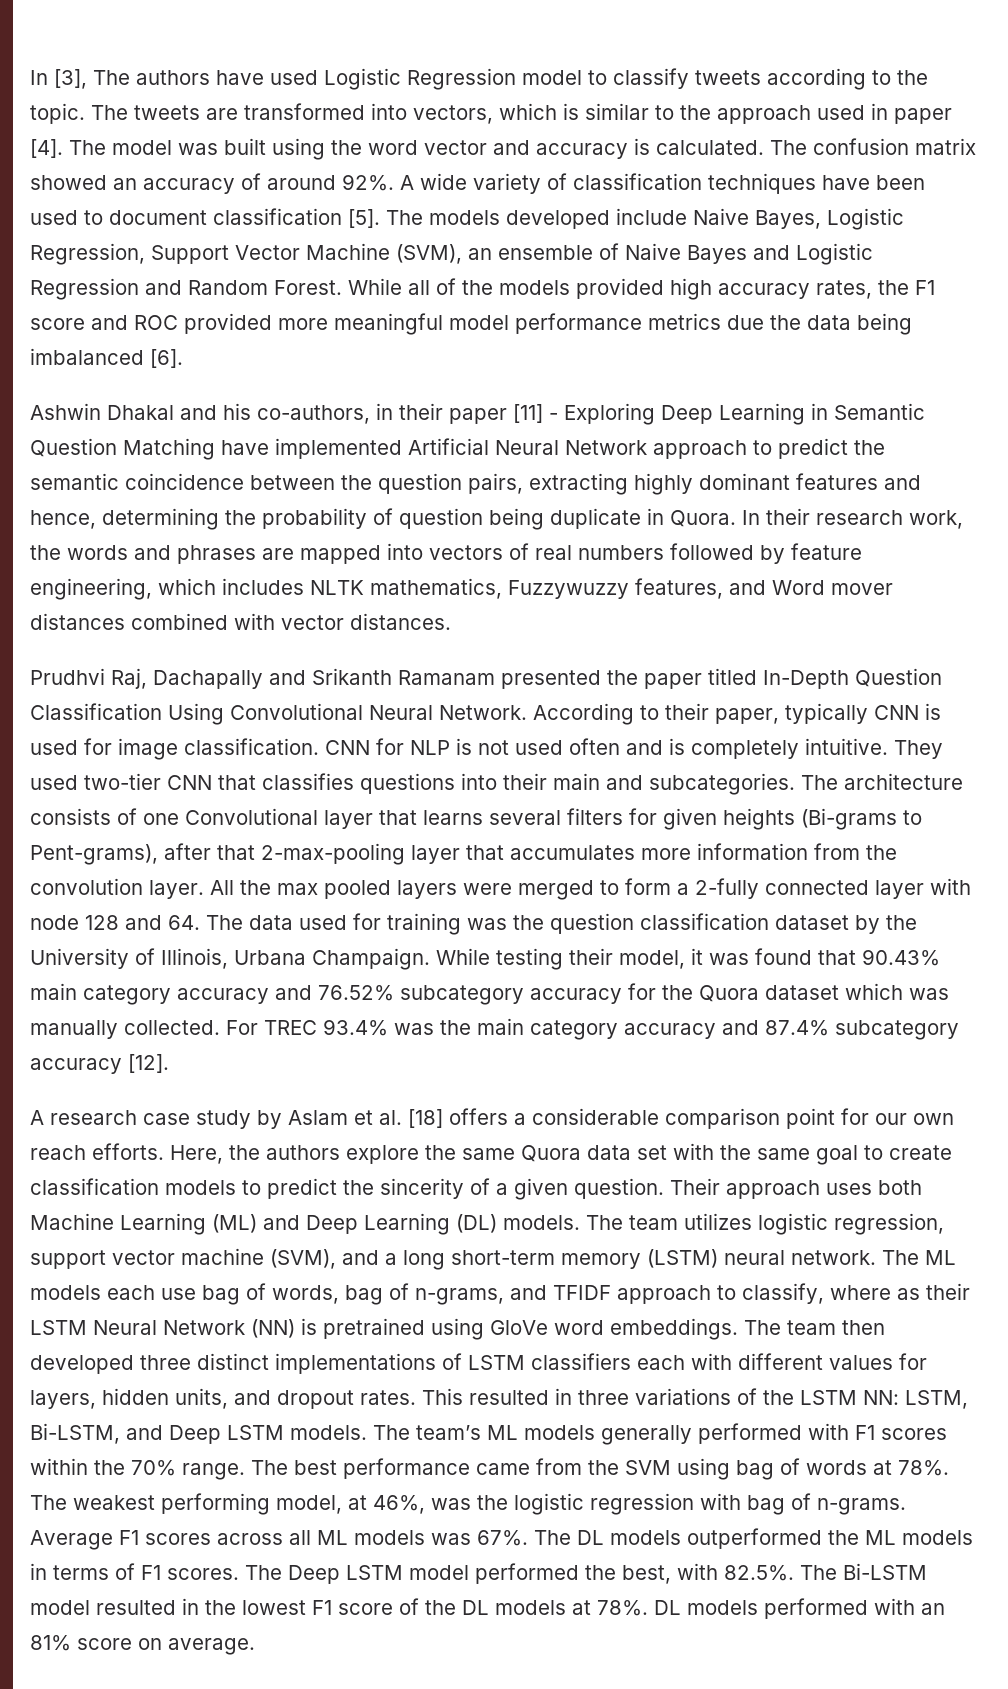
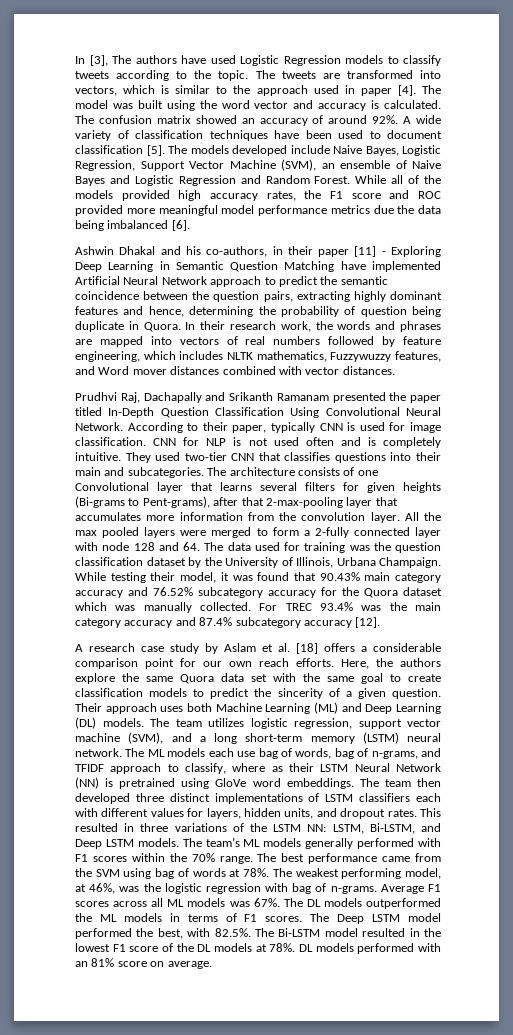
- In [3], The authors have used Logistic Regression model to classify tweets according to the topic.
+ In [3], The authors have used Logistic Regression models to classify tweets according to the topic.

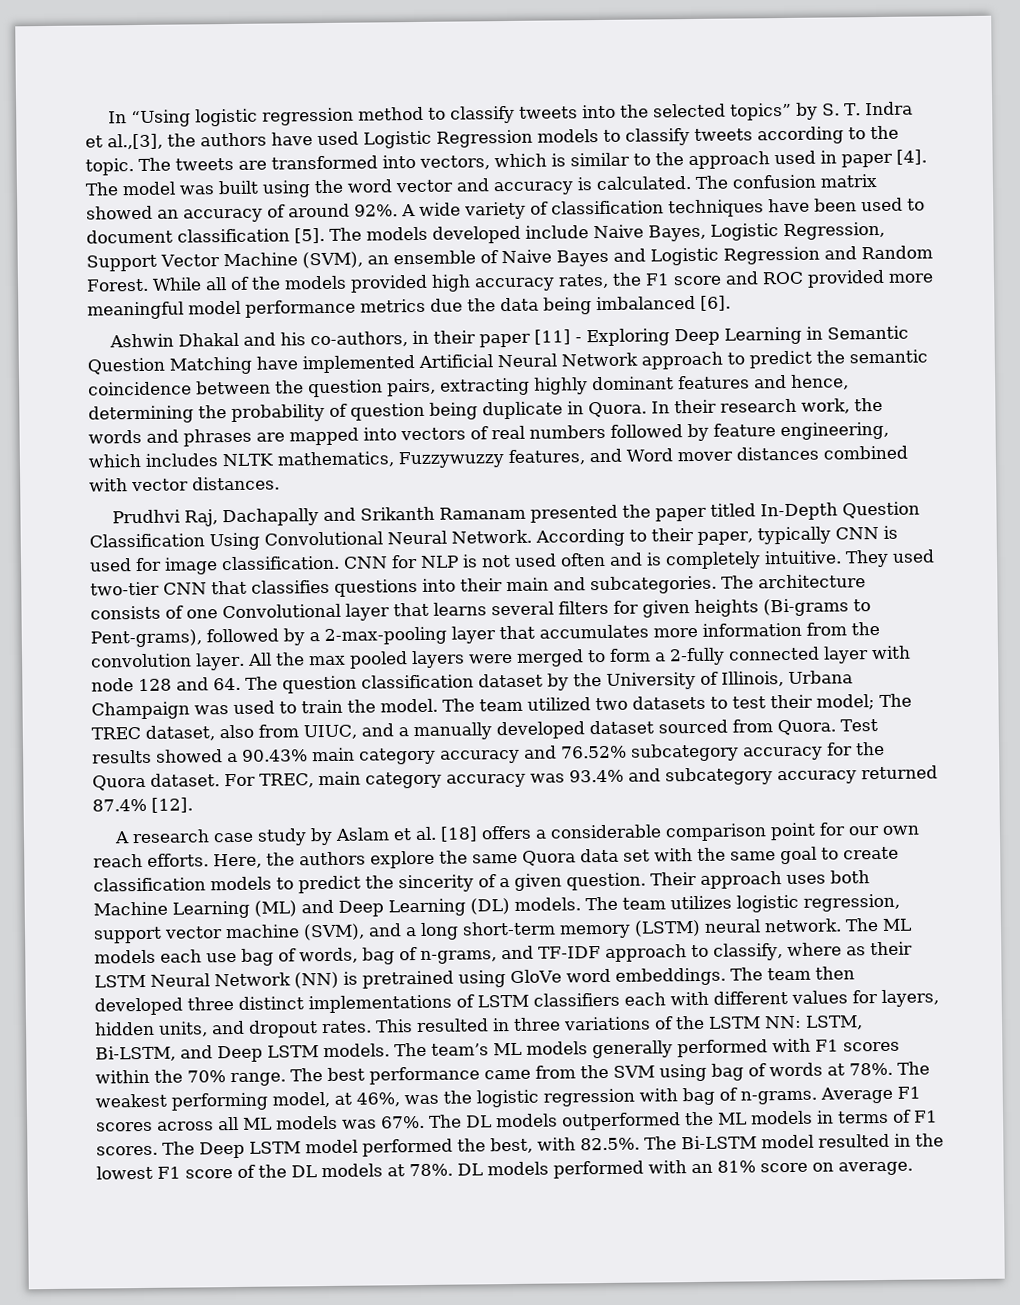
- In [3], The authors have used Logistic Regression models to classify tweets according to the topic.
+ In “Using logistic regression method to classify tweets into the selected topics” by S. T. Indra et al.,[3], the authors have used Logistic Regression models to classify tweets according to the topic.
- The architecture consists of one Convolutional layer that learns several filters for given heights (Bi-grams to Pent-grams), after that 2-max-pooling layer that accumulates more information from the convolution layer.
+ The architecture consists of one Convolutional layer that learns several filters for given heights (Bi-grams to Pent-grams), followed by a 2-max-pooling layer that accumulates more information from the convolution layer.
- All the max pooled layers were merged to form a 2-fully connected layer with node 128 and 64. The data used for training was the question classification dataset by the University of Illinois, Urbana Champaign. While testing their model, it was found that 90.43% main category accuracy and 76.52% subcategory accuracy for the Quora dataset which was manually collected. For TREC 93.4% was the main category accuracy and 87.4% subcategory accuracy [12].
+ All the max pooled layers were merged to form a 2-fully connected layer with node 128 and 64. The question classification dataset by the University of Illinois, Urbana Champaign was used to train the model. The team utilized two datasets to test their model; The TREC dataset, also from UIUC, and a manually developed dataset sourced from Quora. Test results showed a 90.43% main category accuracy and 76.52% subcategory accuracy for the Quora dataset. For TREC, main category accuracy was 93.4% and subcategory accuracy returned 87.4% [12].
- The ML models each use bag of words, bag of n-grams, and TFIDF approach to classify, where as their LSTM Neural Network (NN) is pretrained using GloVe word embeddings.
+ The ML models each use bag of words, bag of n-grams, and TF-IDF approach to classify, where as their LSTM Neural Network (NN) is pretrained using GloVe word embeddings.

